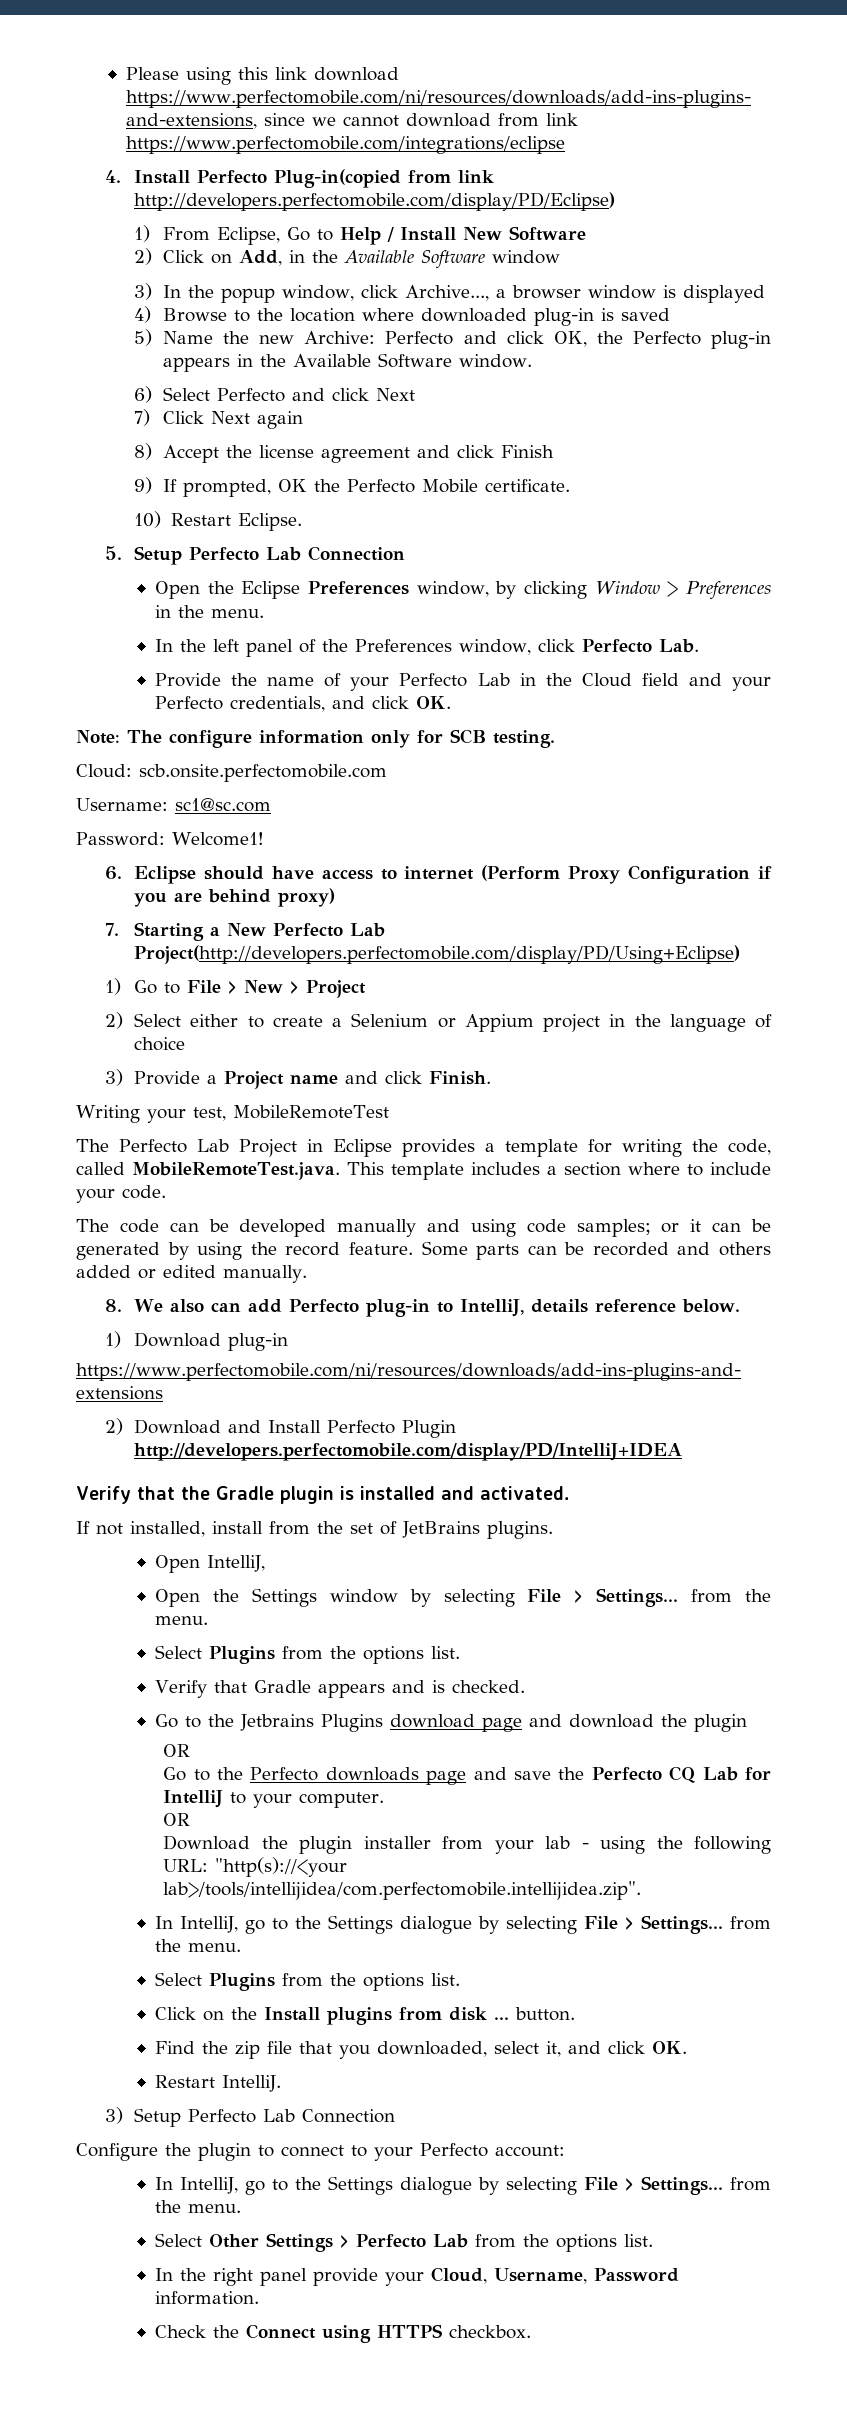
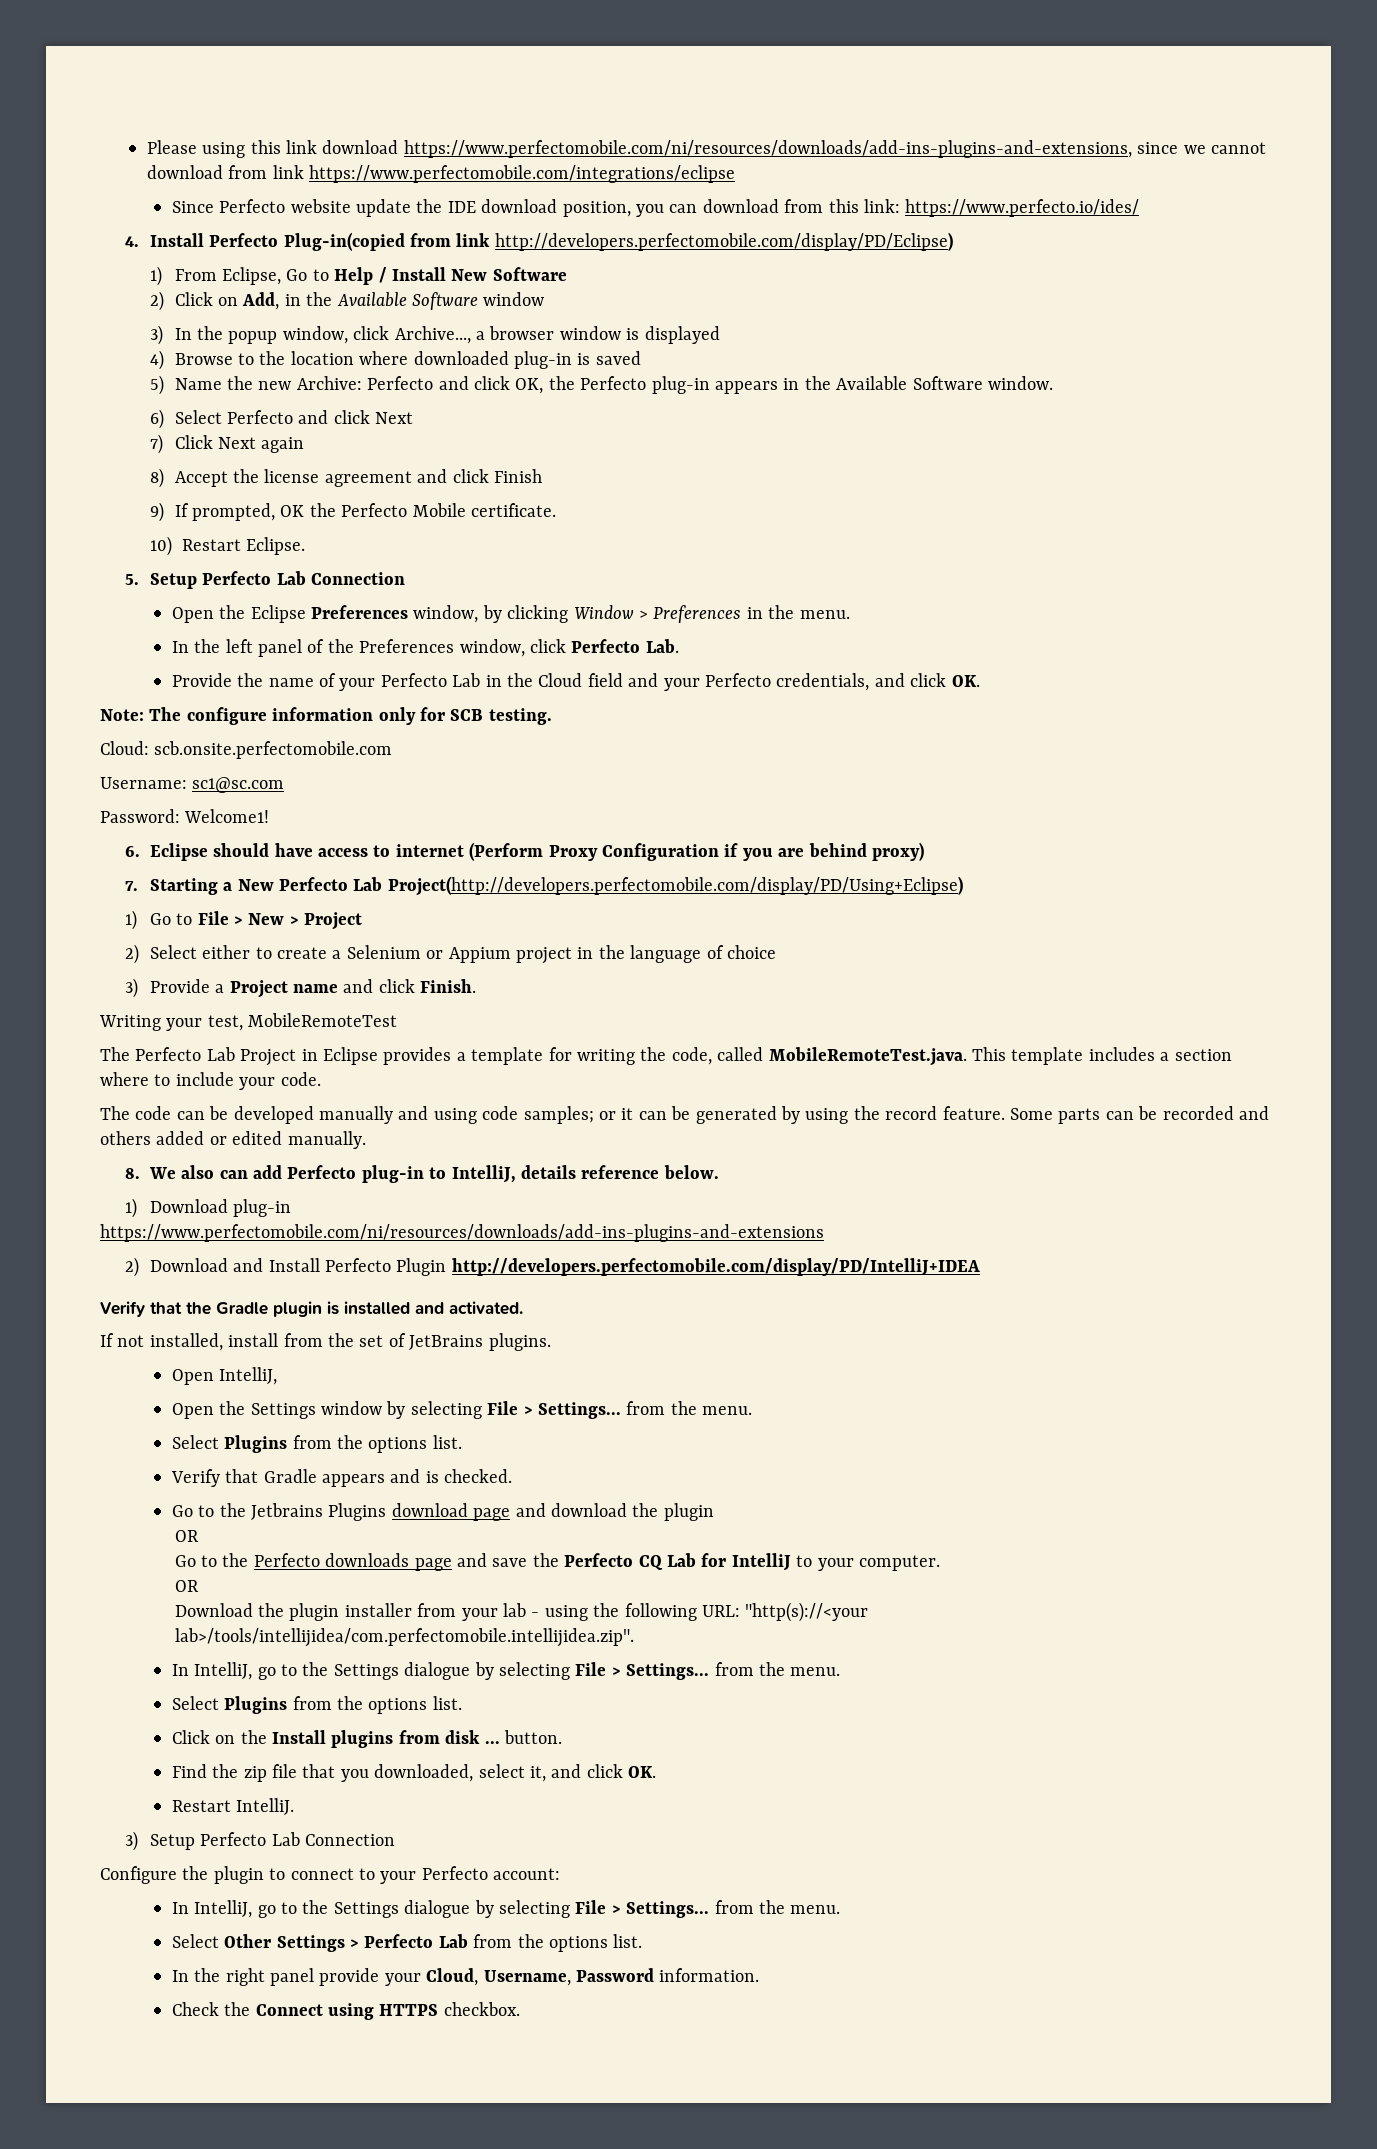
+ Since Perfecto website update the IDE download position, you can download from this link: https://www.perfecto.io/ides/

